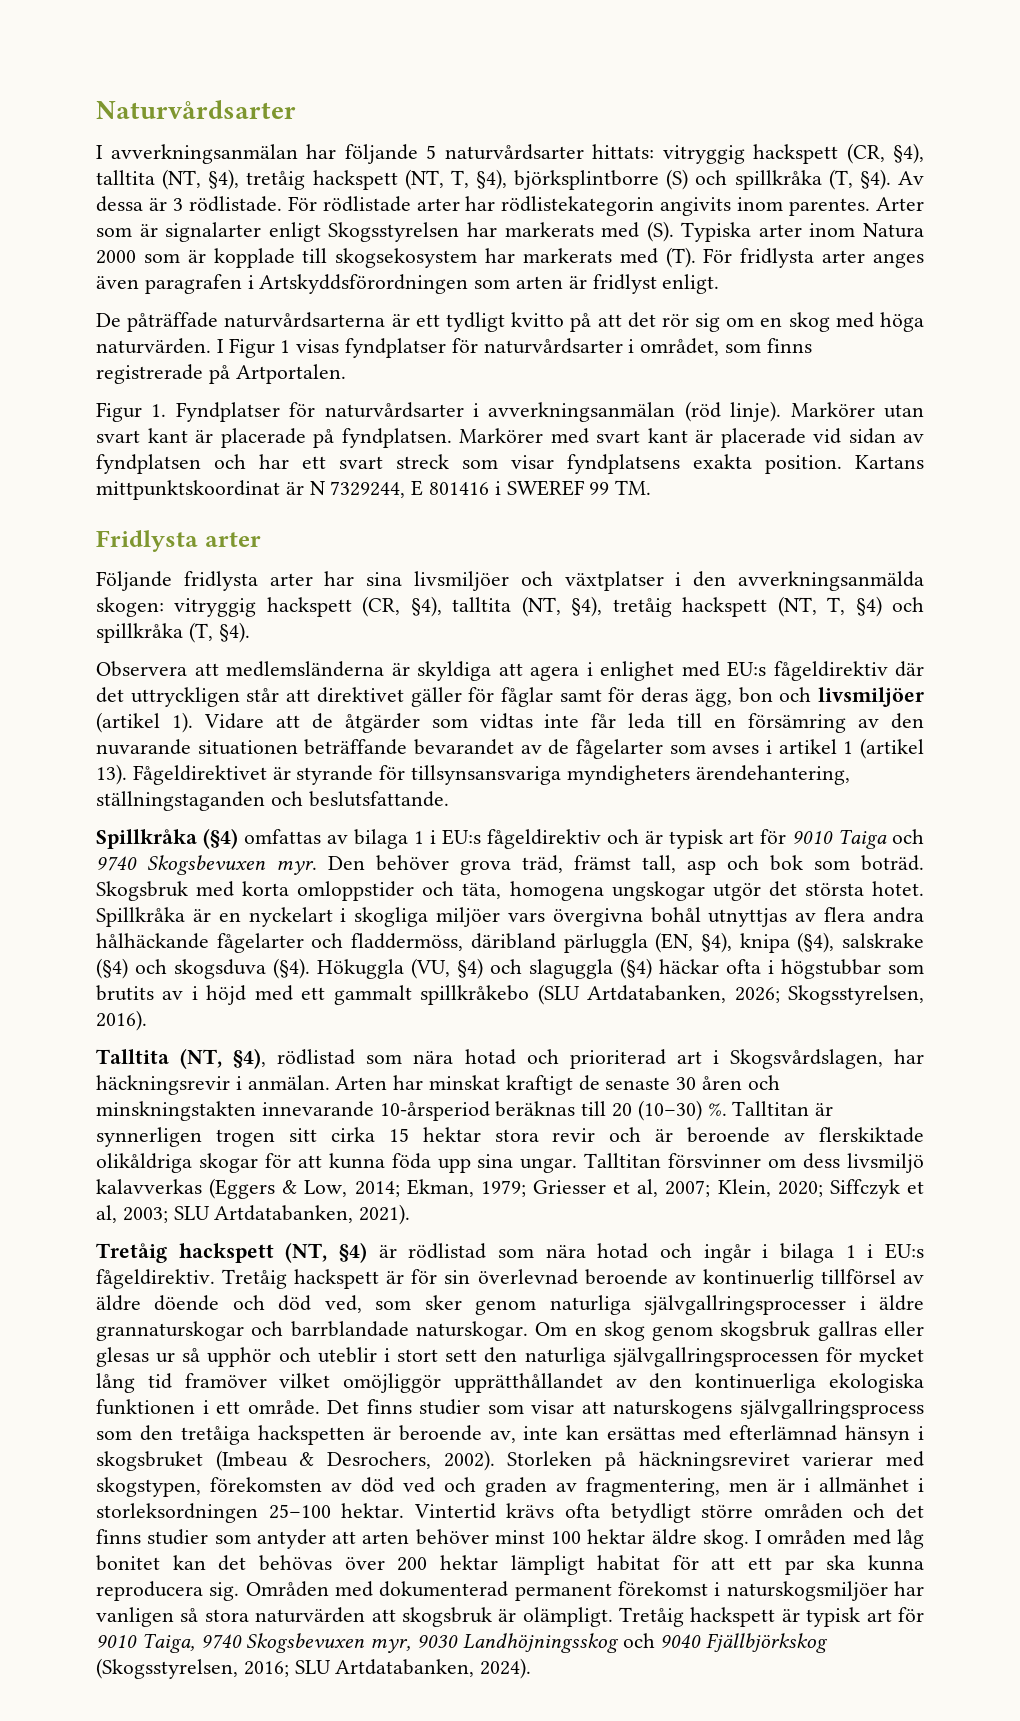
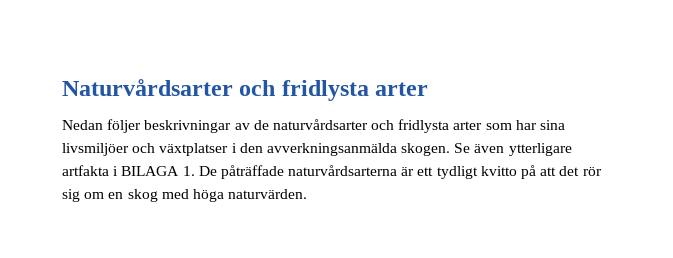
- Naturvårdsarter
- I avverkningsanmälan har följande 5 naturvårdsarter hittats: vitryggig hackspett (CR, §4), talltita (NT, §4), tretåig hackspett (NT, T, §4), björksplintborre (S) och spillkråka (T, §4). Av dessa är 3 rödlistade. För rödlistade arter har rödlistekategorin angivits inom parentes. Arter som är signalarter enligt Skogsstyrelsen har markerats med (S). Typiska arter inom Natura 2000 som är kopplade till skogsekosystem har markerats med (T). För fridlysta arter anges även paragrafen i Artskyddsförordningen som arten är fridlyst enligt.
- De påträffade naturvårdsarterna är ett tydligt kvitto på att det rör sig om en skog med höga naturvärden. I Figur 1 visas fyndplatser för naturvårdsarter i området, som finns registrerade på Artportalen.
- Figur 1. Fyndplatser för naturvårdsarter i avverkningsanmälan (röd linje). Markörer utan svart kant är placerade på fyndplatsen. Markörer med svart kant är placerade vid sidan av fyndplatsen och har ett svart streck som visar fyndplatsens exakta position. Kartans mittpunktskoordinat är N 7329244, E 801416 i SWEREF 99 TM.
- Fridlysta arter
- Följande fridlysta arter har sina livsmiljöer och växtplatser i den avverkningsanmälda skogen: vitryggig hackspett (CR, §4), talltita (NT, §4), tretåig hackspett (NT, T, §4) och spillkråka (T, §4).
- Observera att medlemsländerna är skyldiga att agera i enlighet med EU:s fågeldirektiv där det uttryckligen står att direktivet gäller för fåglar samt för deras ägg, bon och livsmiljöer (artikel 1). Vidare att de åtgärder som vidtas inte får leda till en försämring av den nuvarande situationen beträffande bevarandet av de fågelarter som avses i artikel 1 (artikel 13). Fågeldirektivet är styrande för tillsynsansvariga myndigheters ärendehantering, ställningstaganden och beslutsfattande.
- Spillkråka (§4) omfattas av bilaga 1 i EU:s fågeldirektiv och är typisk art för 9010 Taiga och 9740 Skogsbevuxen myr. Den behöver grova träd, främst tall, asp och bok som boträd. Skogsbruk med korta omloppstider och täta, homogena ungskogar utgör det största hotet. Spillkråka är en nyckelart i skogliga miljöer vars övergivna bohål utnyttjas av flera andra hålhäckande fågelarter och fladdermöss, däribland pärluggla (EN, §4), knipa (§4), salskrake (§4) och skogsduva (§4). Hökuggla (VU, §4) och slaguggla (§4) häckar ofta i högstubbar som brutits av i höjd med ett gammalt spillkråkebo (SLU Artdatabanken, 2026; Skogsstyrelsen, 2016).
- Talltita (NT, §4), rödlistad som nära hotad och prioriterad art i Skogsvårdslagen, har häckningsrevir i anmälan. Arten har minskat kraftigt de senaste 30 åren och minskningstakten innevarande 10-årsperiod beräknas till 20 (10–30) %. Talltitan är synnerligen trogen sitt cirka 15 hektar stora revir och är beroende av flerskiktade olikåldriga skogar för att kunna föda upp sina ungar. Talltitan försvinner om dess livsmiljö kalavverkas (Eggers & Low, 2014; Ekman, 1979; Griesser et al, 2007; Klein, 2020; Siffczyk et al, 2003; SLU Artdatabanken, 2021).
- Tretåig hackspett (NT, §4) är rödlistad som nära hotad och ingår i bilaga 1 i EU:s fågeldirektiv. Tretåig hackspett är för sin överlevnad beroende av kontinuerlig tillförsel av äldre döende och död ved, som sker genom naturliga självgallringsprocesser i äldre grannaturskogar och barrblandade naturskogar. Om en skog genom skogsbruk gallras eller glesas ur så upphör och uteblir i stort sett den naturliga självgallringsprocessen för mycket lång tid framöver vilket omöjliggör upprätthållandet av den kontinuerliga ekologiska funktionen i ett område. Det finns studier som visar att naturskogens självgallringsprocess som den tretåiga hackspetten är beroende av, inte kan ersättas med efterlämnad hänsyn i skogsbruket (Imbeau & Desrochers, 2002). Storleken på häckningsreviret varierar med skogstypen, förekomsten av död ved och graden av fragmentering, men är i allmänhet i storleksordningen 25–100 hektar. Vintertid krävs ofta betydligt större områden och det finns studier som antyder att arten behöver minst 100 hektar äldre skog. I områden med låg bonitet kan det behövas över 200 hektar lämpligt habitat för att ett par ska kunna reproducera sig. Områden med dokumenterad permanent förekomst i naturskogsmiljöer har vanligen så stora naturvärden att skogsbruk är olämpligt. Tretåig hackspett är typisk art för 9010 Taiga, 9740 Skogsbevuxen myr, 9030 Landhöjningsskog och 9040 Fjällbjörkskog (Skogsstyrelsen, 2016; SLU Artdatabanken, 2024).
+ Naturvårdsarter och fridlysta arter
+ Nedan följer beskrivningar av de naturvårdsarter och fridlysta arter som har sina livsmiljöer och växtplatser i den avverkningsanmälda skogen. Se även ytterligare artfakta i BILAGA 1. De påträffade naturvårdsarterna är ett tydligt kvitto på att det rör sig om en skog med höga naturvärden.

